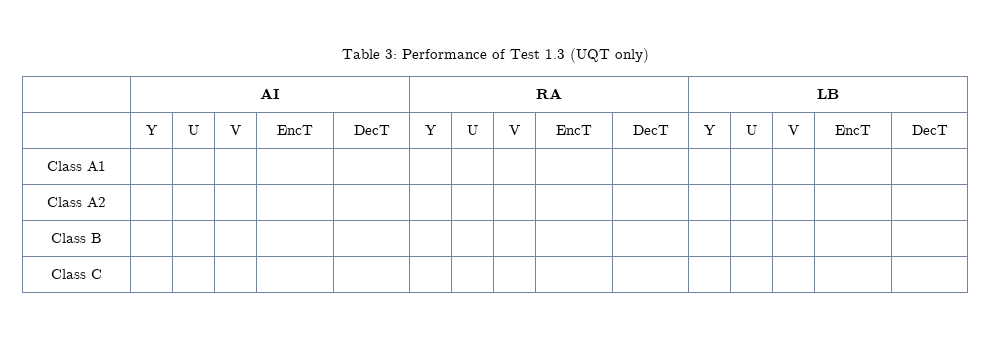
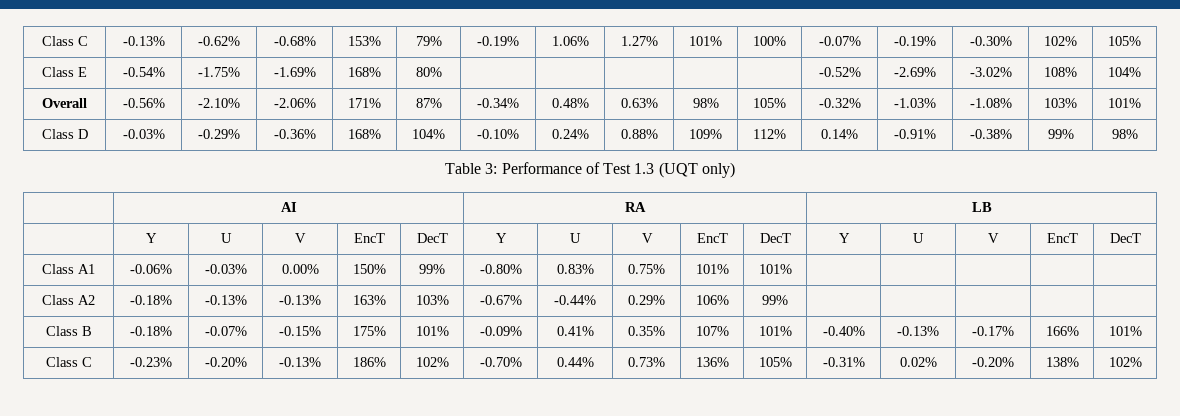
+ Class C | -0.13% | -0.62% | -0.68% | 153% | 79% | -0.19% | 1.06% | 1.27% | 101% | 100% | -0.07% | -0.19% | -0.30% | 102% | 105%
+ Class E | -0.54% | -1.75% | -1.69% | 168% | 80% | | | | | | -0.52% | -2.69% | -3.02% | 108% | 104%
+ Overall | -0.56% | -2.10% | -2.06% | 171% | 87% | -0.34% | 0.48% | 0.63% | 98% | 105% | -0.32% | -1.03% | -1.08% | 103% | 101%
+ Class D | -0.03% | -0.29% | -0.36% | 168% | 104% | -0.10% | 0.24% | 0.88% | 109% | 112% | 0.14% | -0.91% | -0.38% | 99% | 98%
- Class A1 | | | | | | | | | | | | | | |
- Class A2 | | | | | | | | | | | | | | |
- Class B | | | | | | | | | | | | | | |
- Class C | | | | | | | | | | | | | | |
+ Class A1 | -0.06% | -0.03% | 0.00% | 150% | 99% | -0.80% | 0.83% | 0.75% | 101% | 101% | | | | |
+ Class A2 | -0.18% | -0.13% | -0.13% | 163% | 103% | -0.67% | -0.44% | 0.29% | 106% | 99% | | | | |
+ Class B | -0.18% | -0.07% | -0.15% | 175% | 101% | -0.09% | 0.41% | 0.35% | 107% | 101% | -0.40% | -0.13% | -0.17% | 166% | 101%
+ Class C | -0.23% | -0.20% | -0.13% | 186% | 102% | -0.70% | 0.44% | 0.73% | 136% | 105% | -0.31% | 0.02% | -0.20% | 138% | 102%

